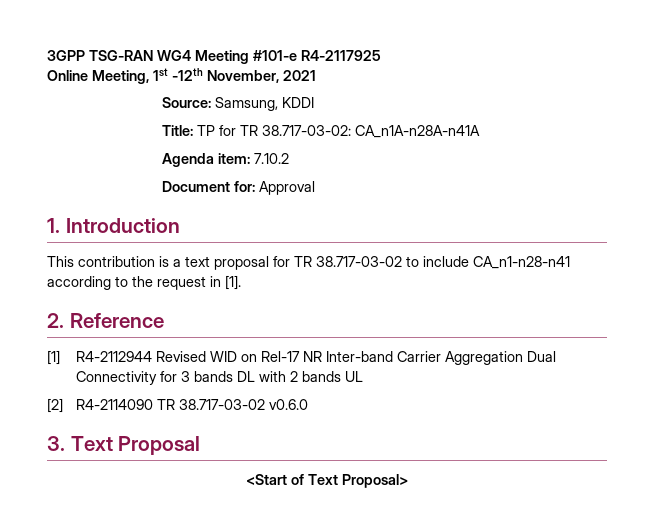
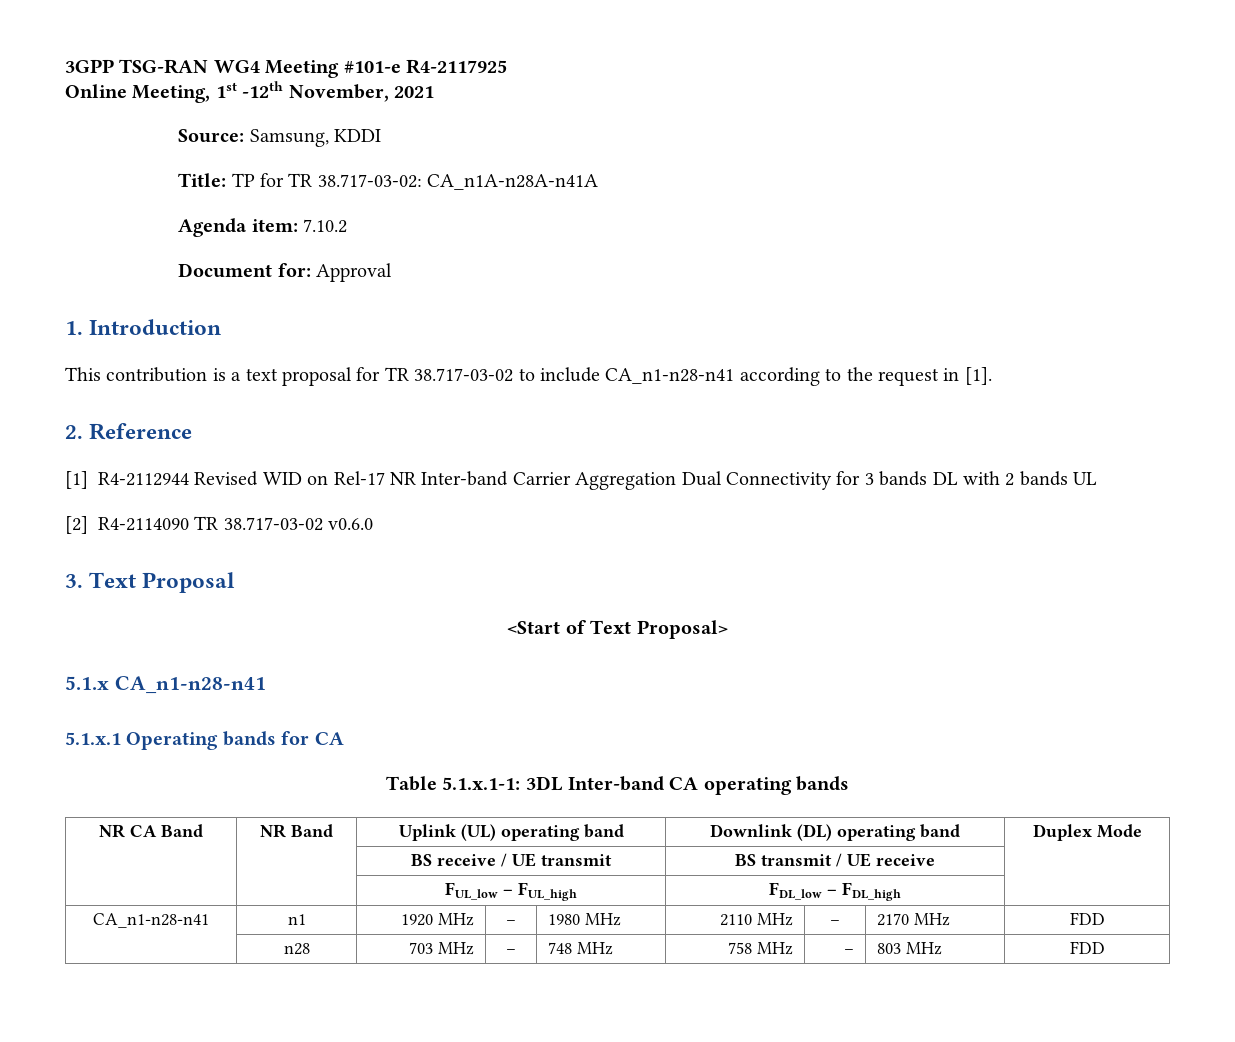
+ 5.1.x CA_n1-n28-n41
+ 5.1.x.1 Operating bands for CA
+ Table 5.1.x.1-1: 3DL Inter-band CA operating bands
+ NR CA Band | NR Band | Uplink (UL) operating band | Downlink (DL) operating band | Duplex Mode
+ | | BS receive / UE transmit | BS transmit / UE receive |
+ | | FUL_low – FUL_high | FDL_low – FDL_high |
+ CA_n1-n28-n41 | n1 | 1920 MHz | – | 1980 MHz | 2110 MHz | – | 2170 MHz | FDD
+ | n28 | 703 MHz | – | 748 MHz | 758 MHz | – | 803 MHz | FDD

